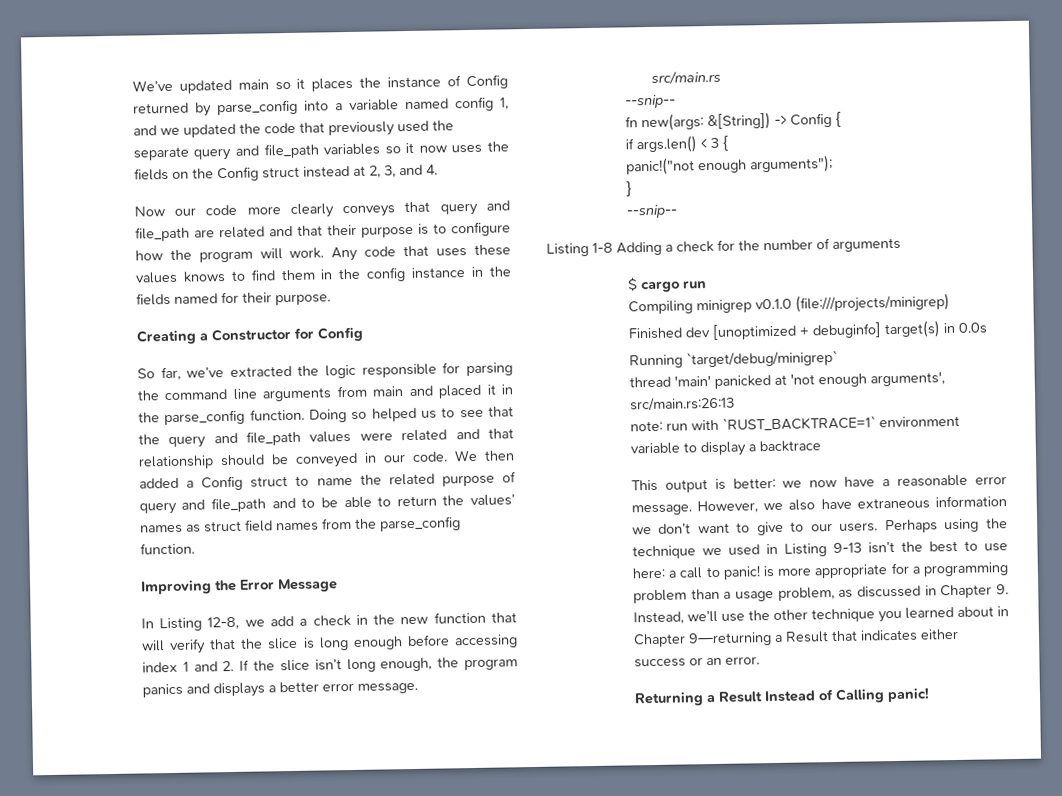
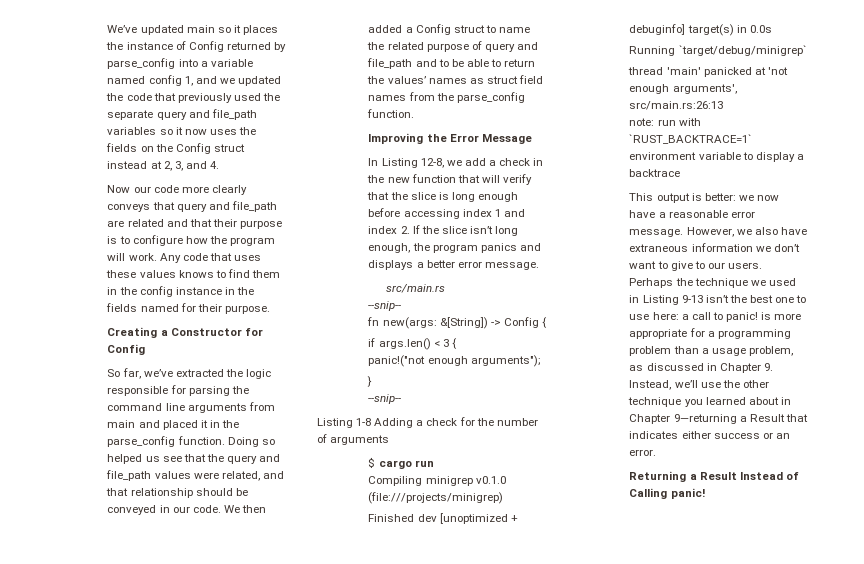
- Doing so helped us to see that the query and file_path values were related and that relationship should be conveyed in our code.
+ Doing so helped us see that the query and file_path values were related, and that relationship should be conveyed in our code.
- In Listing 12-8, we add a check in the new function that will verify that the slice is long enough before accessing index 1 and 2. If the slice isn’t long enough, the program panics and displays a better error message.
+ In Listing 12-8, we add a check in the new function that will verify that the slice is long enough before accessing index 1 and index 2. If the slice isn’t long enough, the program panics and displays a better error message.
- Perhaps using the technique we used in Listing 9-13 isn’t the best to use here: a call to panic! is more appropriate for a programming problem than a usage problem, as discussed in Chapter 9. Instead, we’ll use the other technique you learned about in Chapter 9—returning a Result that indicates either success or an error.
+ Perhaps the technique we used in Listing 9-13 isn’t the best one to use here: a call to panic! is more appropriate for a programming problem than a usage problem, as discussed in Chapter 9. Instead, we’ll use the other technique you learned about in Chapter 9—returning a Result that indicates either success or an error.

